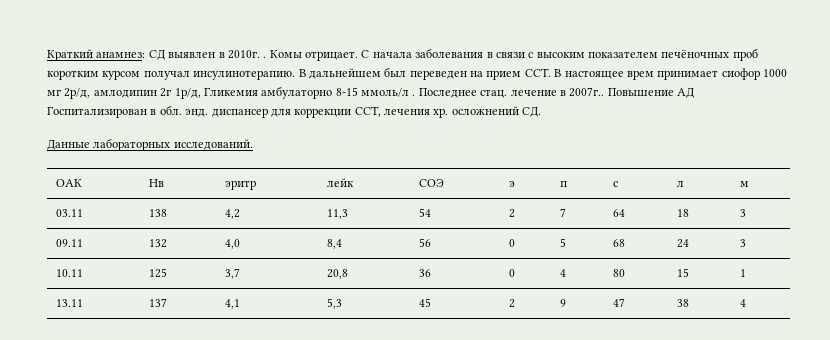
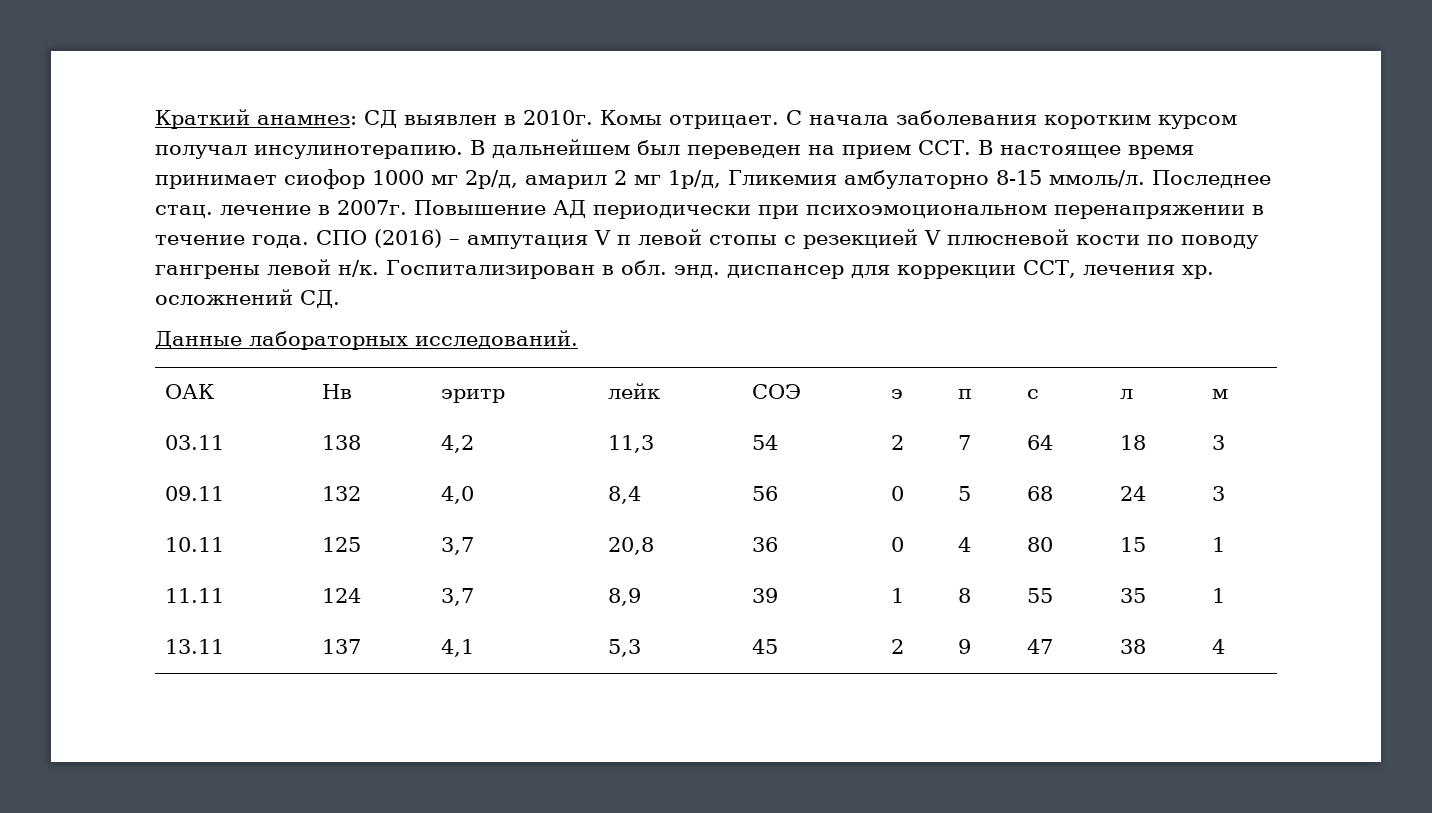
- Краткий анамнез: СД выявлен в 2010г. .
+ Краткий анамнез: СД выявлен в 2010г.
- С начала заболевания в связи с высоким показателем печёночных проб коротким курсом получал инсулинотерапию.
+ С начала заболевания коротким курсом получал инсулинотерапию.
- В дальнейшем был переведен на прием ССТ. В настоящее врем принимает сиофор 1000 мг 2р/д, амлодипин 2г 1р/д, Гликемия амбулаторно 8-15 ммоль/л .
+ В дальнейшем был переведен на прием ССТ. В настоящее время принимает сиофор 1000 мг 2р/д, амарил 2 мг 1р/д, Гликемия амбулаторно 8-15 ммоль/л.
- Последнее стац. лечение в 2007г..
+ Последнее стац. лечение в 2007г.
- Повышение АД Госпитализирован в обл. энд. диспансер для коррекции ССТ, лечения хр. осложнений СД.
+ Повышение АД периодически при психоэмоциональном перенапряжении в течение года. СПО (2016) – ампутация V п левой стопы с резекцией V плюсневой кости по поводу гангрены левой н/к. Госпитализирован в обл. энд. диспансер для коррекции ССТ, лечения хр. осложнений СД.
+ 11.11 | 124 | 3,7 | 8,9 | 39 | 1 | 8 | 55 | 35 | 1

